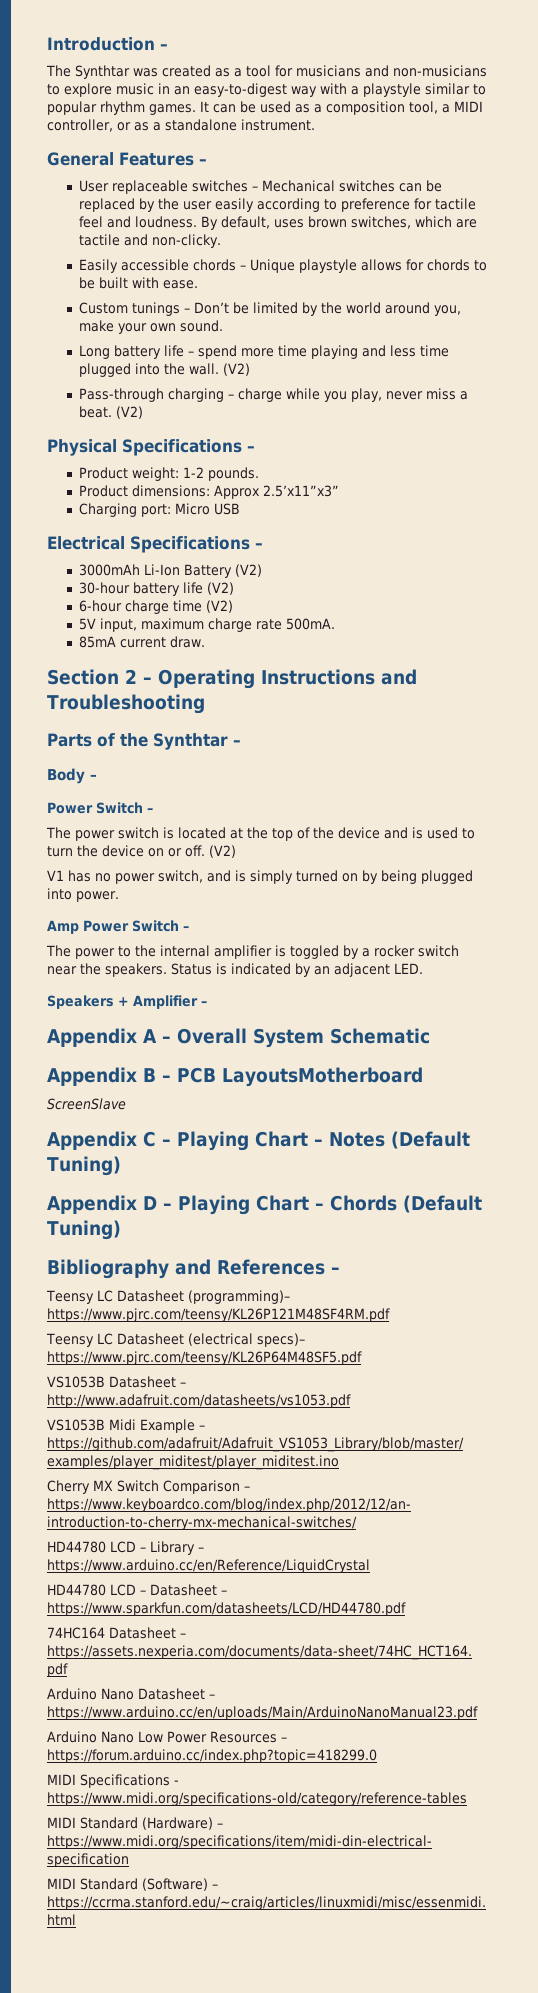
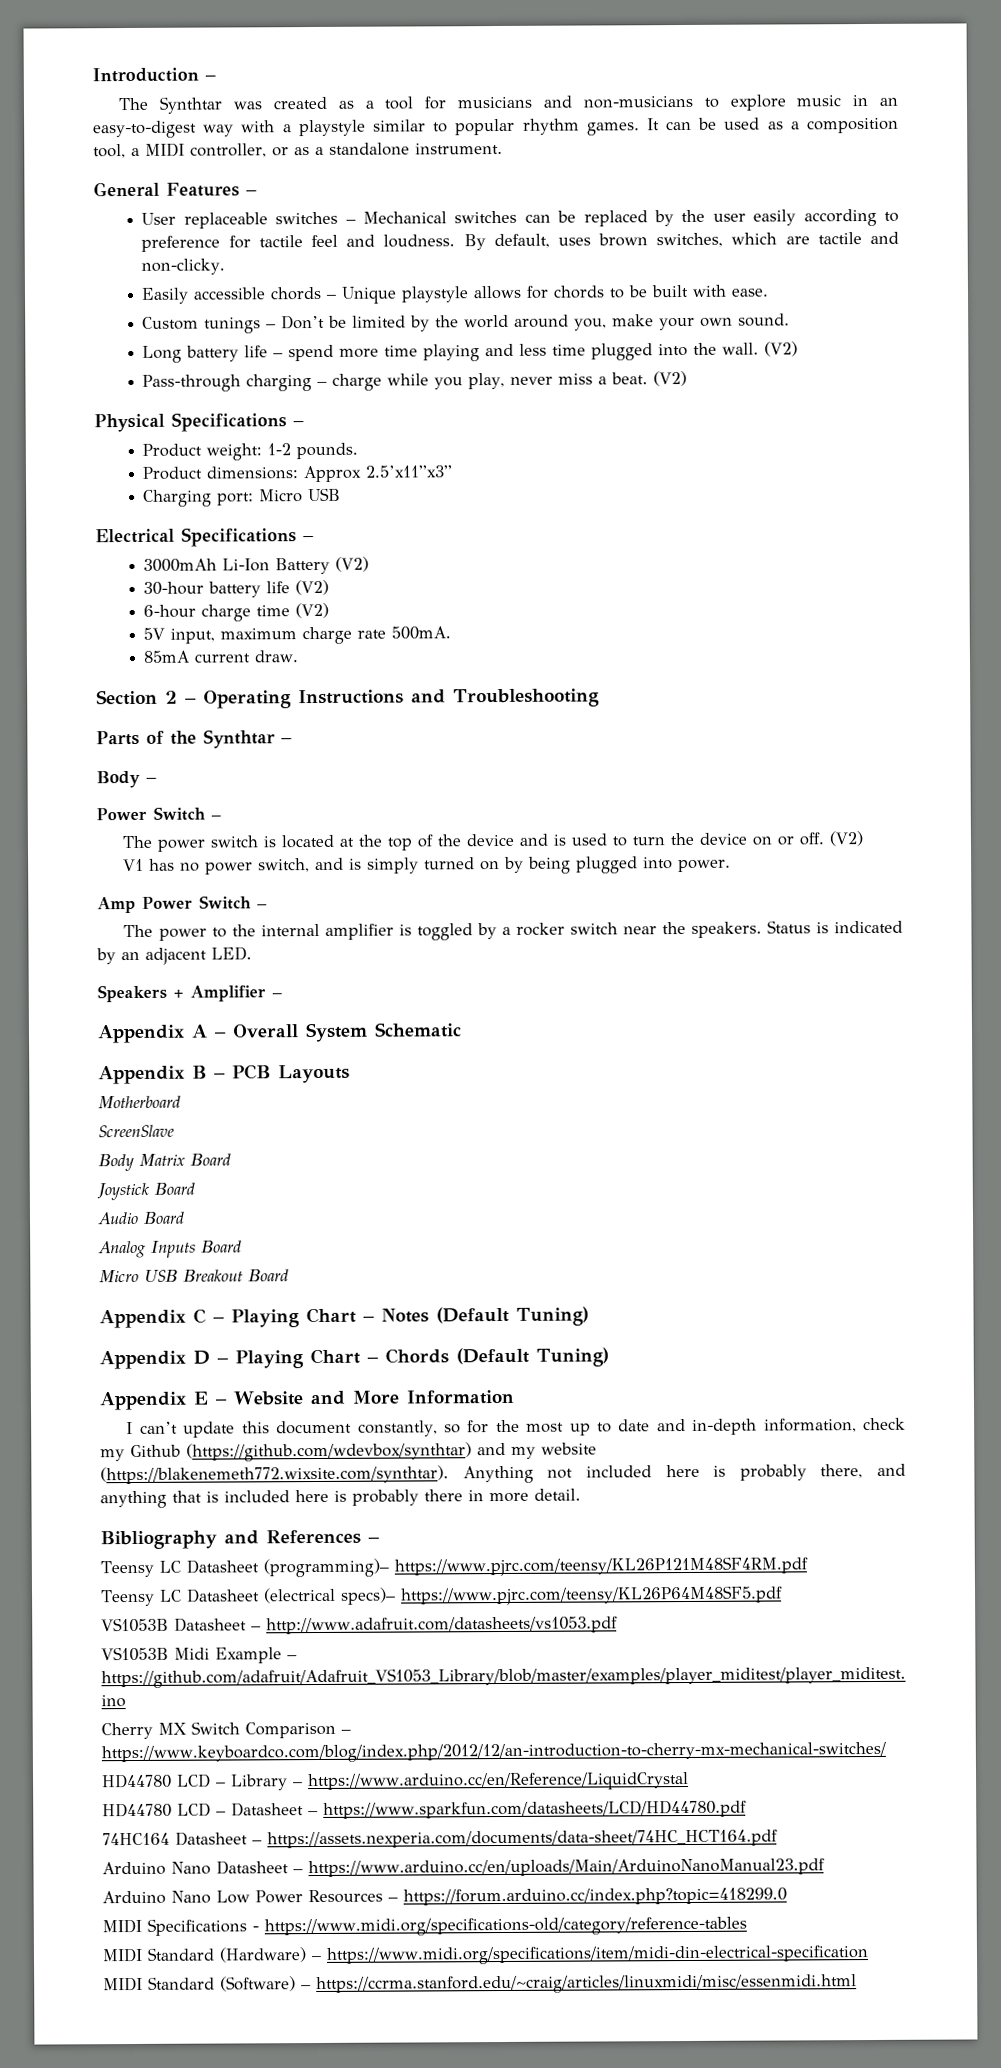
- Appendix B – PCB LayoutsMotherboard
+ Appendix B – PCB Layouts
+ Motherboard
+ Body Matrix Board
+ Joystick Board
+ Audio Board
+ Analog Inputs Board
+ Micro USB Breakout Board
+ Appendix E – Website and More Information
+ I can’t update this document constantly, so for the most up to date and in-depth information, check my Github (https://github.com/wdevbox/synthtar) and my website (https://blakenemeth772.wixsite.com/synthtar). Anything not included here is probably there, and anything that is included here is probably there in more detail.

